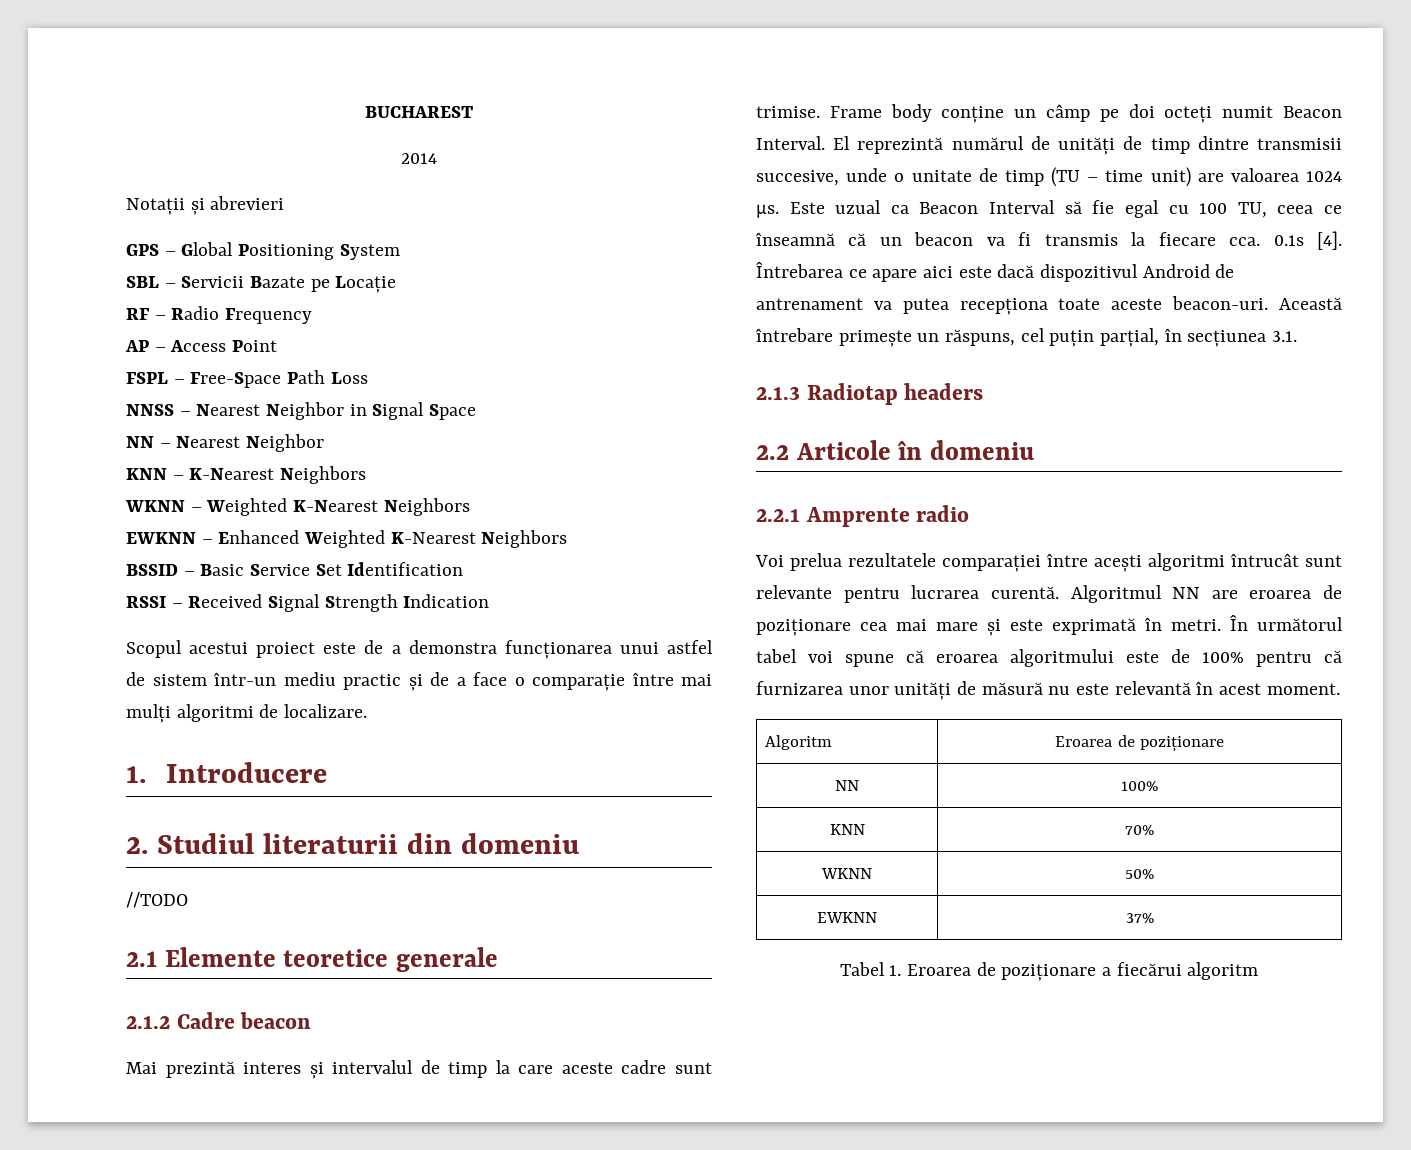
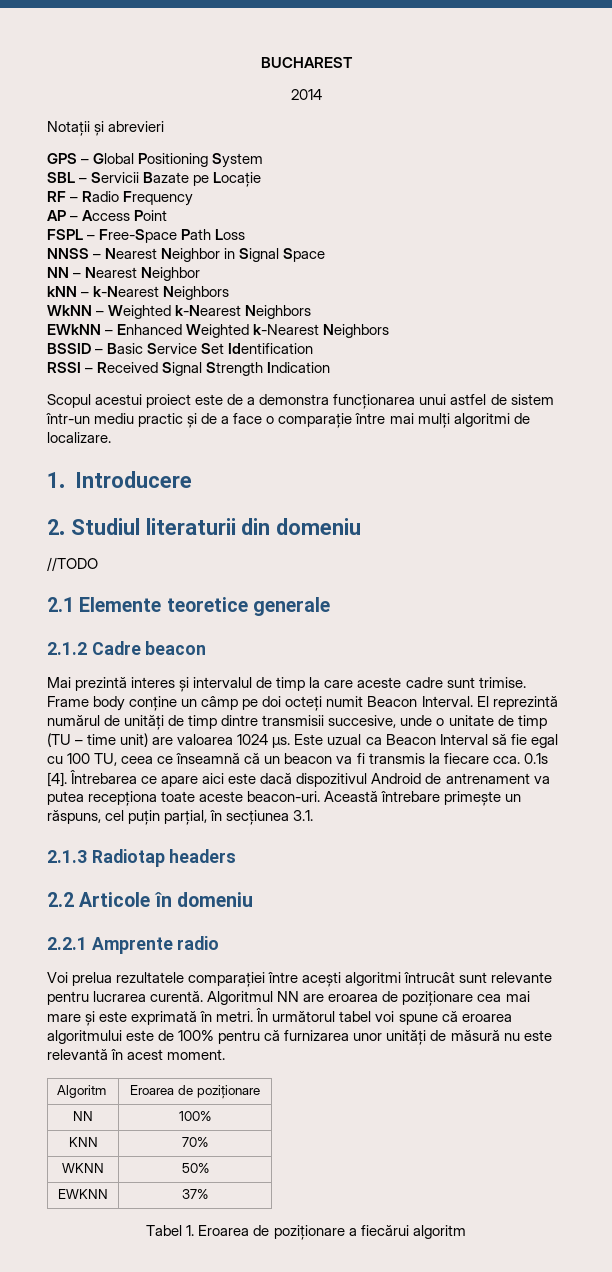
- KNN – K-Nearest Neighbors
- WKNN – Weighted K-Nearest Neighbors
- EWKNN – Enhanced Weighted K-Nearest Neighbors
+ kNN – k-Nearest Neighbors
+ WkNN – Weighted k-Nearest Neighbors
+ EWkNN – Enhanced Weighted k-Nearest Neighbors

